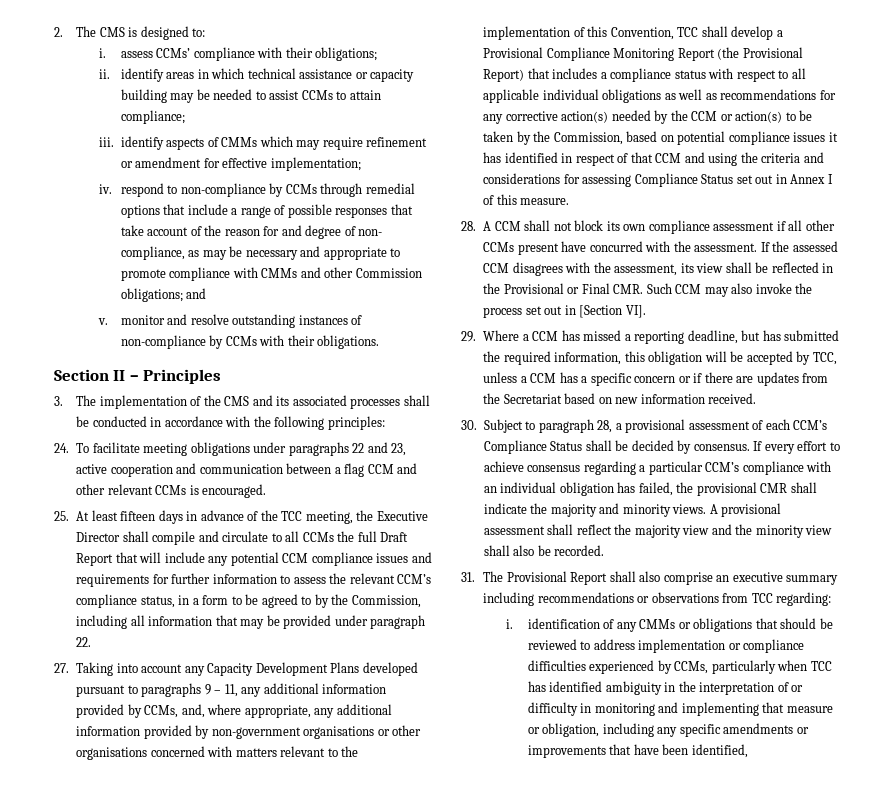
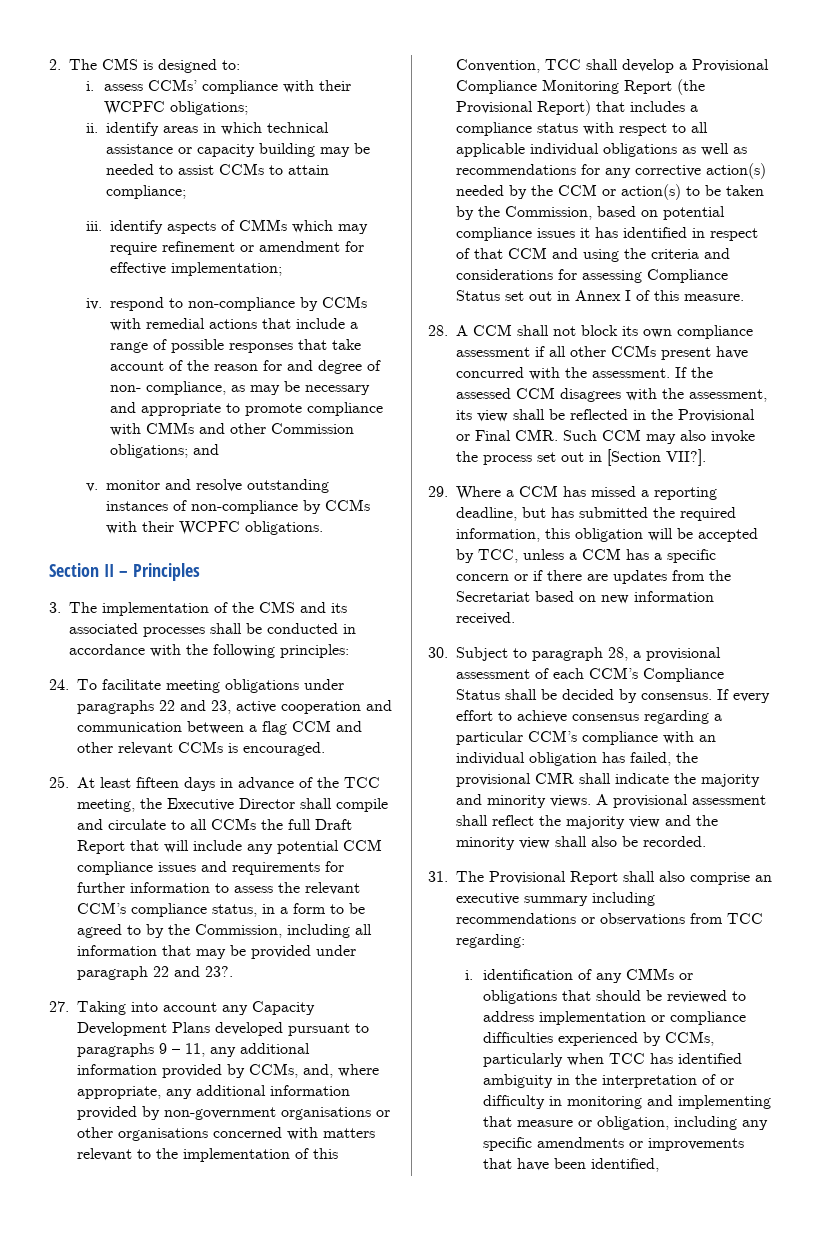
- i. assess CCMs’ compliance with their obligations;
+ i. assess CCMs’ compliance with their WCPFC obligations;
- iv. respond to non-compliance by CCMs through remedial options that include a range of possible responses that take account of the reason for and degree of non- compliance, as may be necessary and appropriate to promote compliance with CMMs and other Commission obligations; and
+ iv. respond to non-compliance by CCMs with remedial actions that include a range of possible responses that take account of the reason for and degree of non- compliance, as may be necessary and appropriate to promote compliance with CMMs and other Commission obligations; and
- v. monitor and resolve outstanding instances of non-compliance by CCMs with their obligations.
+ v. monitor and resolve outstanding instances of non-compliance by CCMs with their WCPFC obligations.
- 25. At least fifteen days in advance of the TCC meeting, the Executive Director shall compile and circulate to all CCMs the full Draft Report that will include any potential CCM compliance issues and requirements for further information to assess the relevant CCM’s compliance status, in a form to be agreed to by the Commission, including all information that may be provided under paragraph 22.
+ 25. At least fifteen days in advance of the TCC meeting, the Executive Director shall compile and circulate to all CCMs the full Draft Report that will include any potential CCM compliance issues and requirements for further information to assess the relevant CCM’s compliance status, in a form to be agreed to by the Commission, including all information that may be provided under paragraph 22 and 23?.
- If the assessed CCM disagrees with the assessment, its view shall be reflected in the Provisional or Final CMR. Such CCM may also invoke the process set out in [Section VI].
+ If the assessed CCM disagrees with the assessment, its view shall be reflected in the Provisional or Final CMR. Such CCM may also invoke the process set out in [Section VII?].

